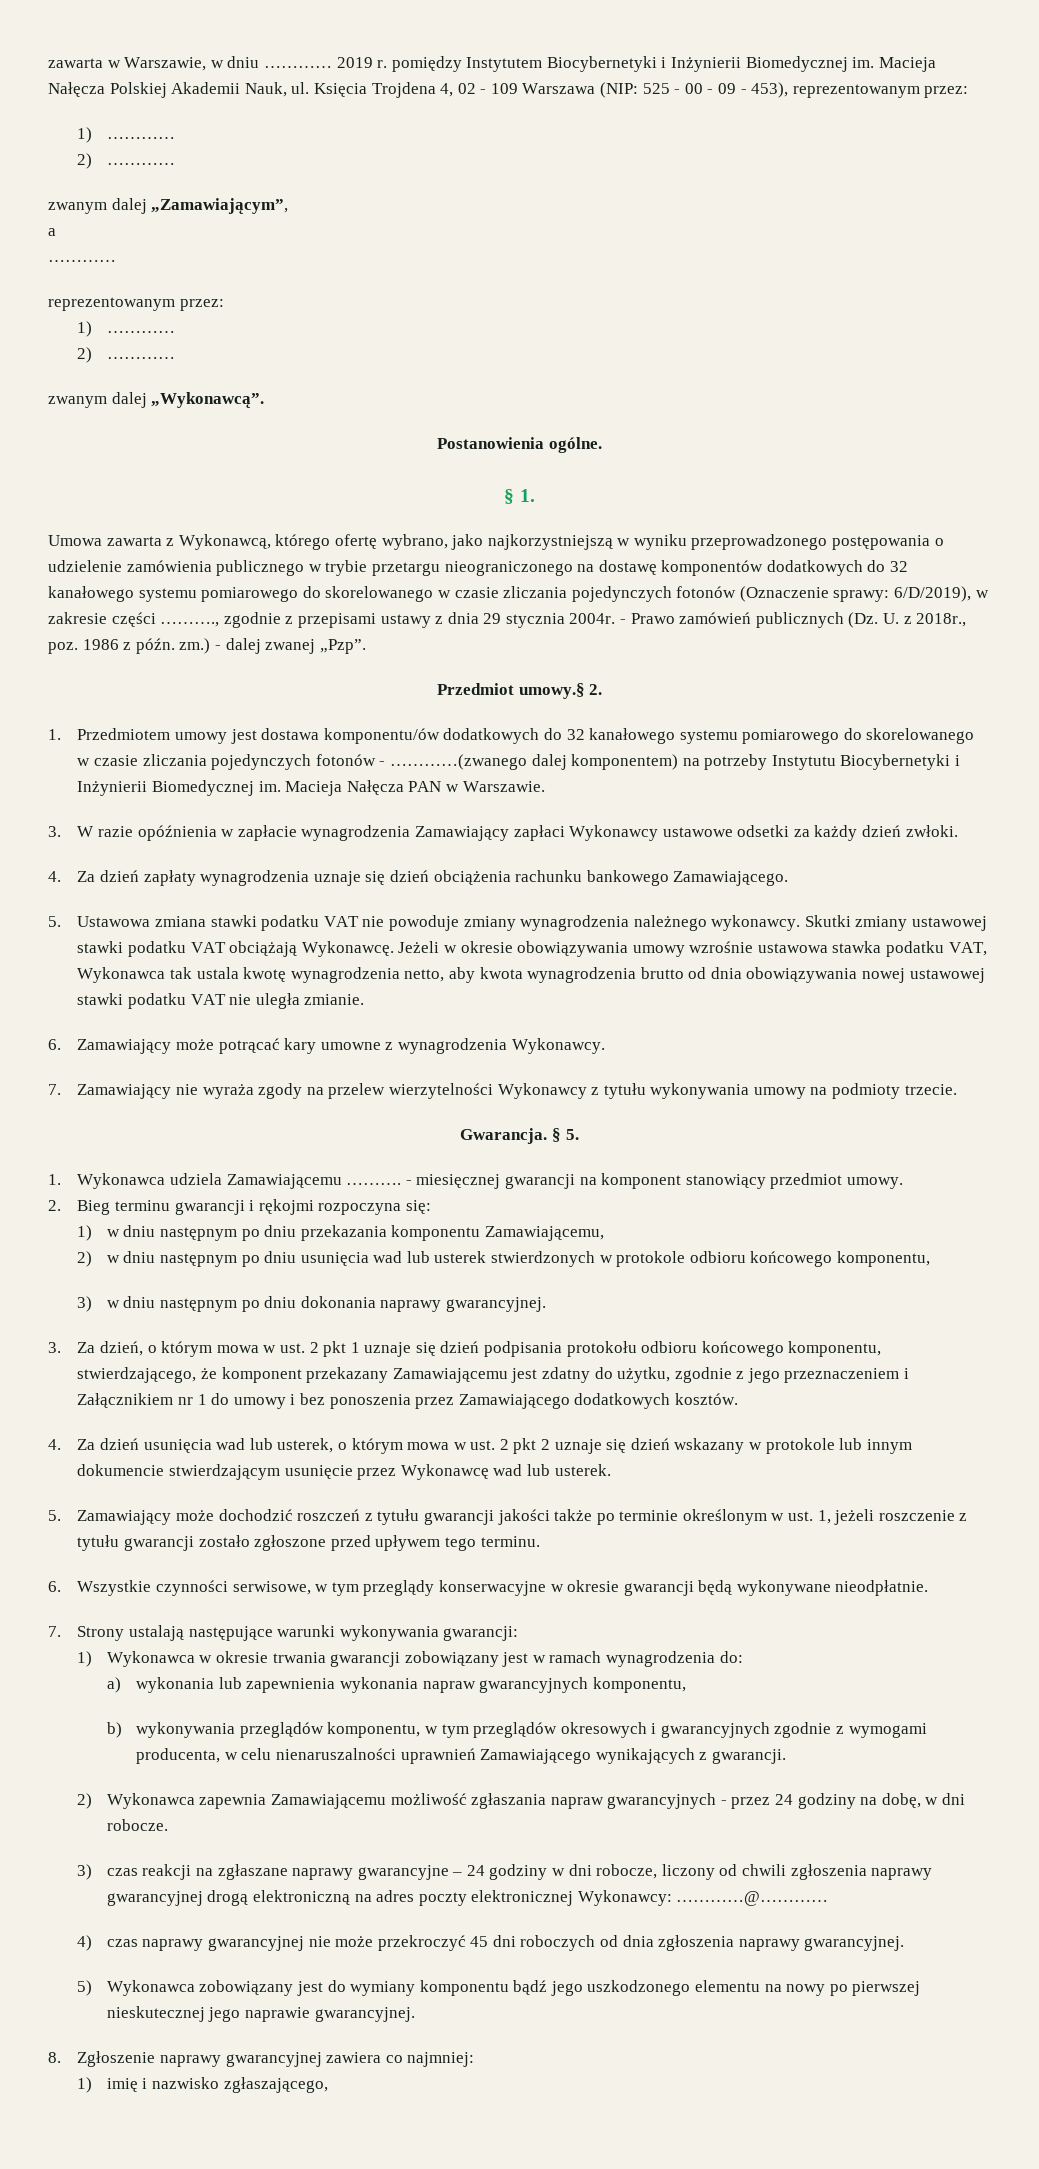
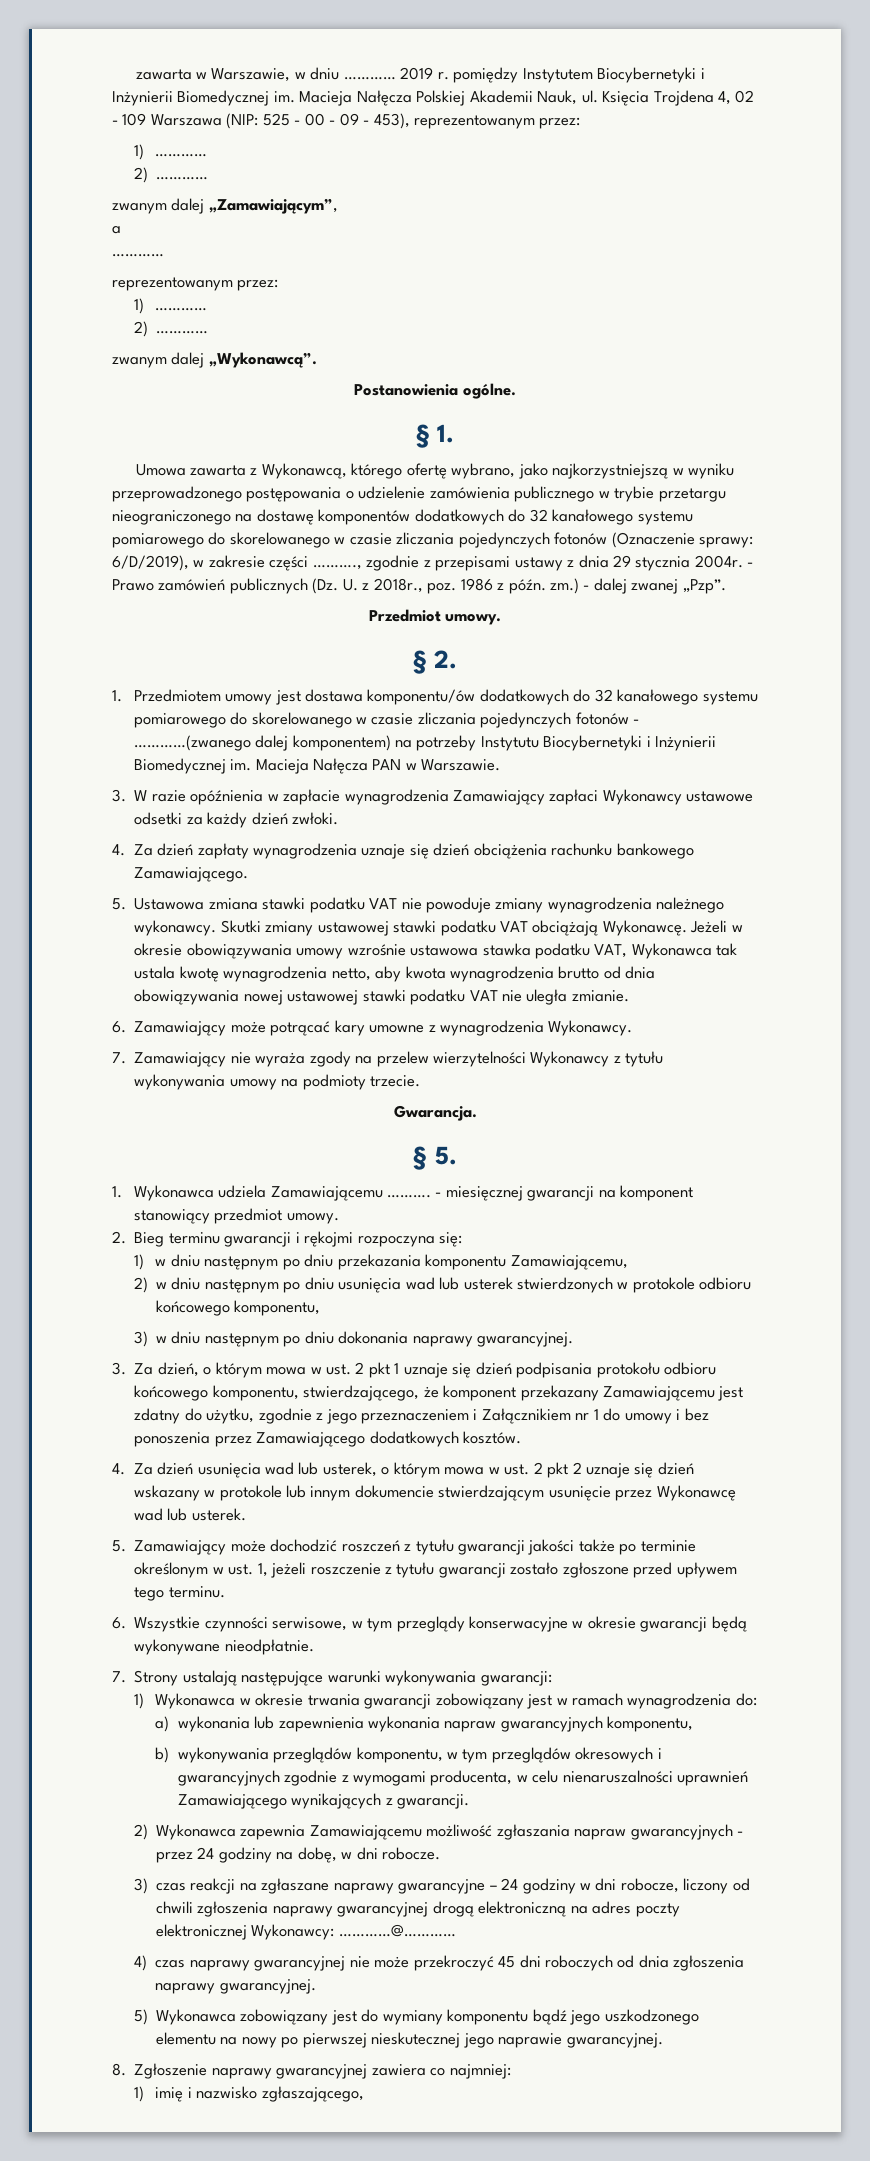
- Przedmiot umowy.§ 2.
+ Przedmiot umowy.
+ § 2.
- Gwarancja. § 5.
+ Gwarancja.
+ § 5.

